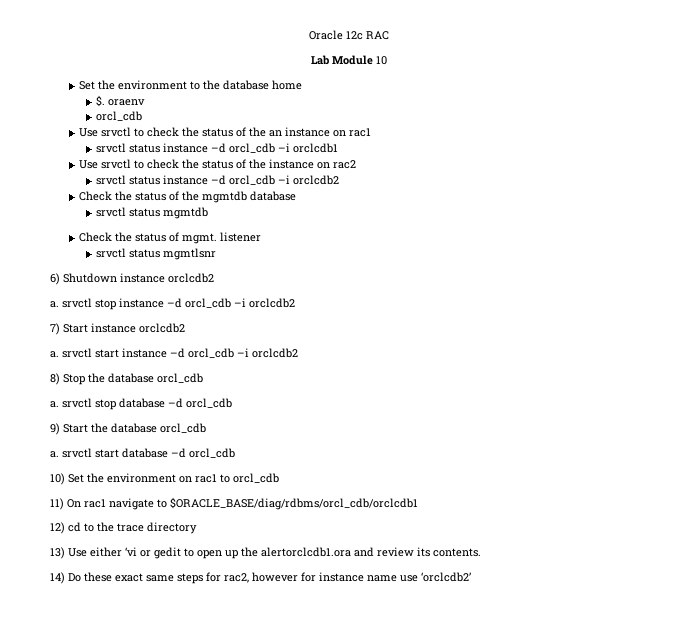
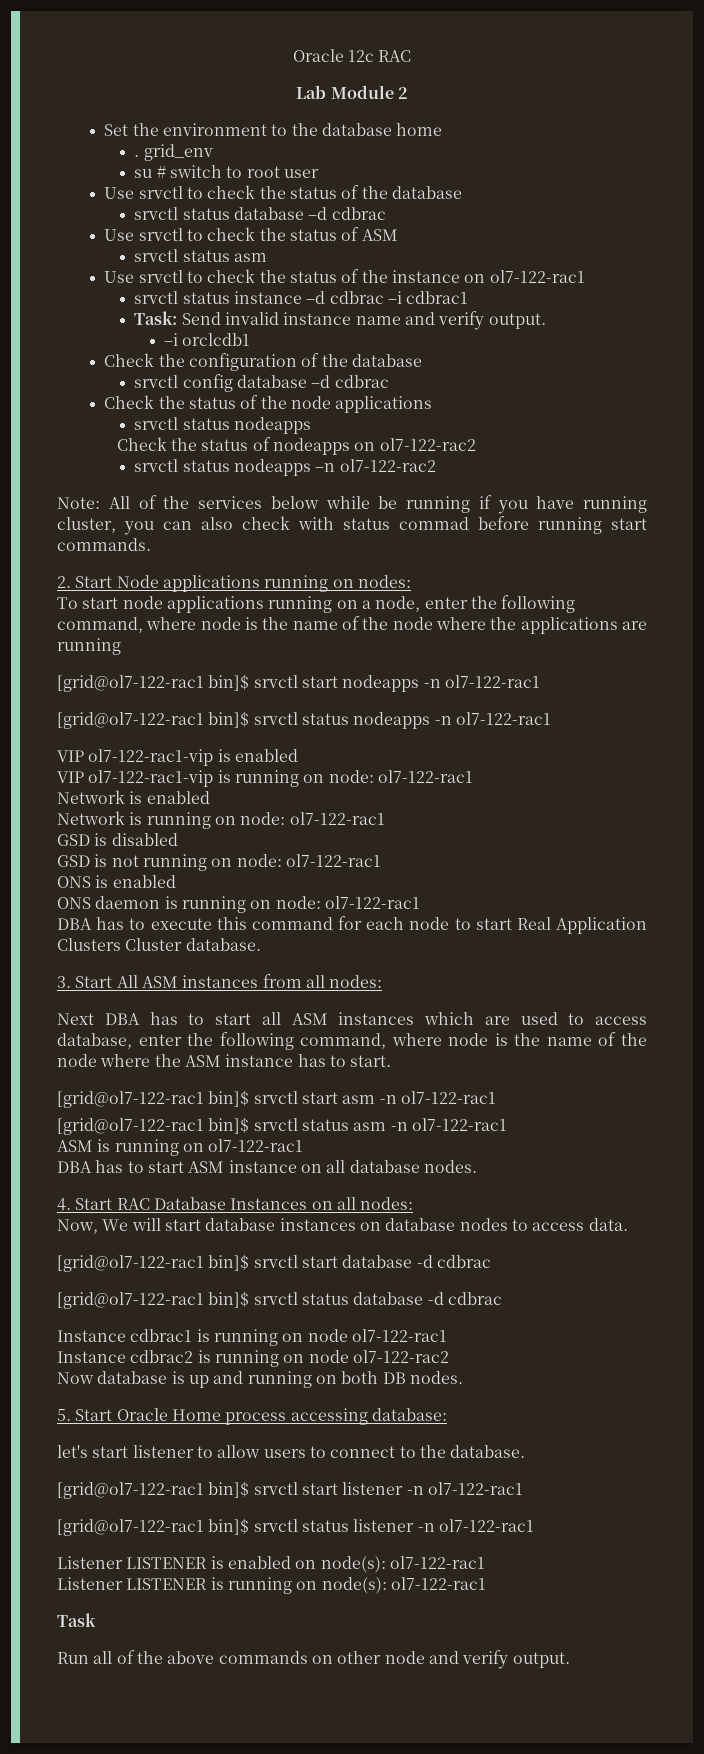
- Lab Module 10
+ Lab Module 2
- $. oraenv
- orcl_cdb
- Use srvctl to check the status of the an instance on rac1
- srvctl status instance –d orcl_cdb –i orclcdb1
+ . grid_env
+ su # switch to root user
+ Use srvctl to check the status of the database
+ srvctl status database –d cdbrac
+ Use srvctl to check the status of ASM
+ srvctl status asm
- Use srvctl to check the status of the instance on rac2
- srvctl status instance –d orcl_cdb –i orclcdb2
+ Use srvctl to check the status of the instance on ol7-122-rac1
+ srvctl status instance –d cdbrac –i cdbrac1
+ Task: Send invalid instance name and verify output.
+ –i orclcdb1
+ Check the configuration of the database
+ srvctl config database –d cdbrac
- Check the status of the mgmtdb database
- srvctl status mgmtdb
- Check the status of mgmt. listener
- srvctl status mgmtlsnr
- 6) Shutdown instance orclcdb2
- a. srvctl stop instance –d orcl_cdb –i orclcdb2
- 7) Start instance orclcdb2
- a. srvctl start instance –d orcl_cdb –i orclcdb2
- 8) Stop the database orcl_cdb
- a. srvctl stop database –d orcl_cdb
- 9) Start the database orcl_cdb
- a. srvctl start database –d orcl_cdb
- 10) Set the environment on rac1 to orcl_cdb
- 11) On rac1 navigate to $ORACLE_BASE/diag/rdbms/orcl_cdb/orclcdb1
- 12) cd to the trace directory
- 13) Use either ‘vi or gedit to open up the alertorclcdb1.ora and review its contents.
- 14) Do these exact same steps for rac2, however for instance name use ‘orclcdb2’
+ Check the status of the node applications
+ srvctl status nodeapps
+ Check the status of nodeapps on ol7-122-rac2
+ srvctl status nodeapps –n ol7-122-rac2
+ Note: All of the services below while be running if you have running cluster, you can also check with status commad before running start commands.
+ 2. Start Node applications running on nodes:
+ To start node applications running on a node, enter the following command, where node is the name of the node where the applications are running
+ [grid@ol7-122-rac1 bin]$ srvctl start nodeapps -n ol7-122-rac1
+ [grid@ol7-122-rac1 bin]$ srvctl status nodeapps -n ol7-122-rac1
+ VIP ol7-122-rac1-vip is enabled
+ VIP ol7-122-rac1-vip is running on node: ol7-122-rac1
+ Network is enabled
+ Network is running on node: ol7-122-rac1
+ GSD is disabled
+ GSD is not running on node: ol7-122-rac1
+ ONS is enabled
+ ONS daemon is running on node: ol7-122-rac1
+ DBA has to execute this command for each node to start Real Application Clusters Cluster database.
+ 3. Start All ASM instances from all nodes:
+ Next DBA has to start all ASM instances which are used to access database, enter the following command, where node is the name of the node where the ASM instance has to start.
+ [grid@ol7-122-rac1 bin]$ srvctl start asm -n ol7-122-rac1
+ [grid@ol7-122-rac1 bin]$ srvctl status asm -n ol7-122-rac1
+ ASM is running on ol7-122-rac1
+ DBA has to start ASM instance on all database nodes.
+ 4. Start RAC Database Instances on all nodes:
+ Now, We will start database instances on database nodes to access data.
+ [grid@ol7-122-rac1 bin]$ srvctl start database -d cdbrac
+ [grid@ol7-122-rac1 bin]$ srvctl status database -d cdbrac
+ Instance cdbrac1 is running on node ol7-122-rac1
+ Instance cdbrac2 is running on node ol7-122-rac2
+ Now database is up and running on both DB nodes.
+ 5. Start Oracle Home process accessing database:
+ let's start listener to allow users to connect to the database.
+ [grid@ol7-122-rac1 bin]$ srvctl start listener -n ol7-122-rac1
+ [grid@ol7-122-rac1 bin]$ srvctl status listener -n ol7-122-rac1
+ Listener LISTENER is enabled on node(s): ol7-122-rac1
+ Listener LISTENER is running on node(s): ol7-122-rac1
+ Task
+ Run all of the above commands on other node and verify output.

